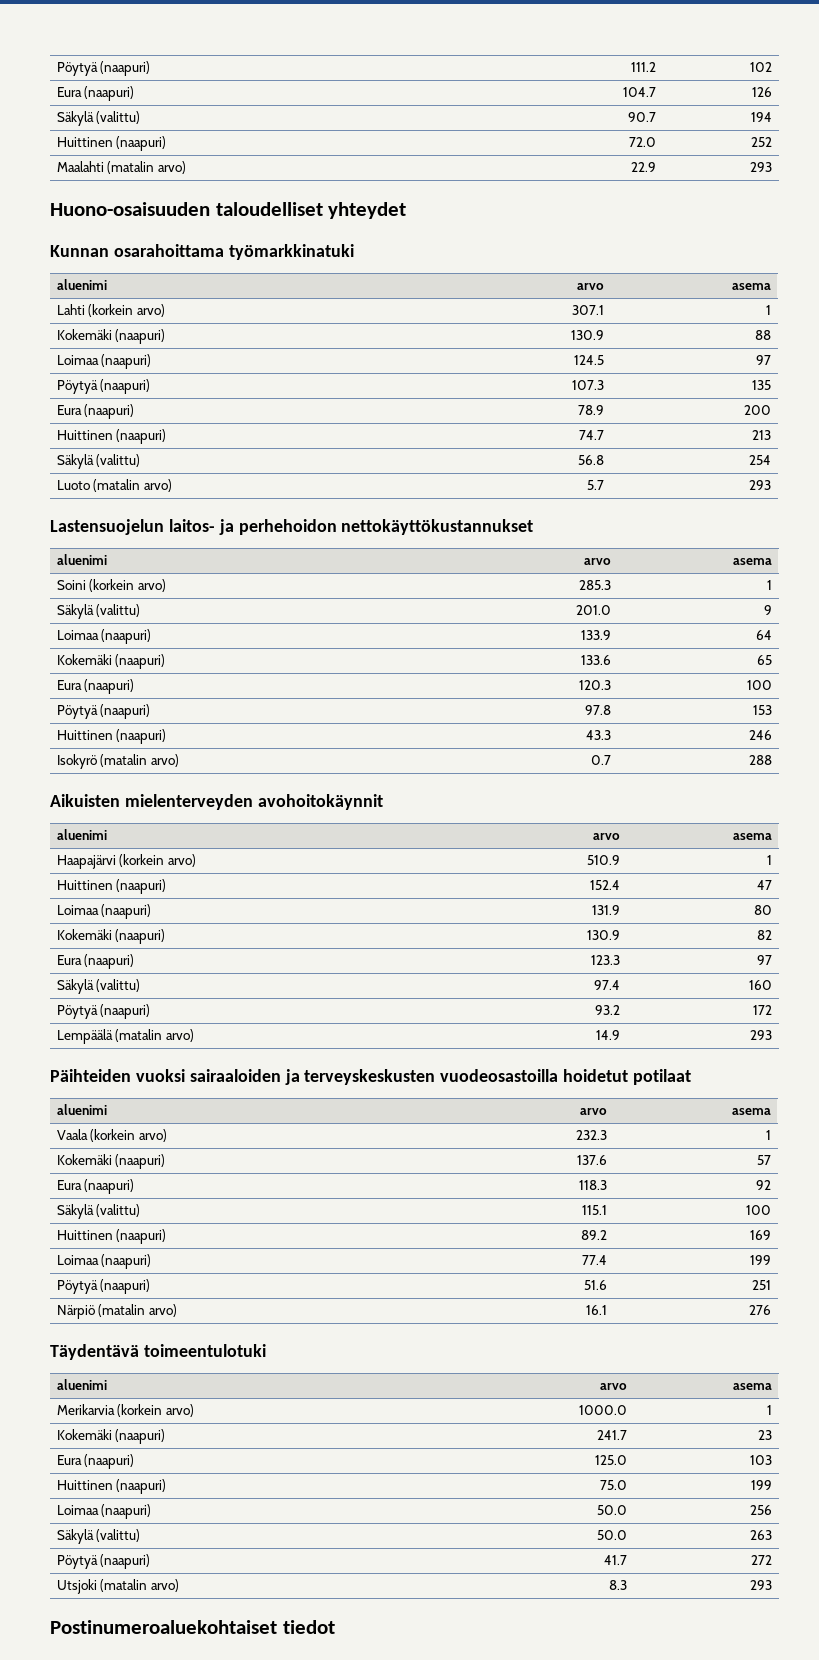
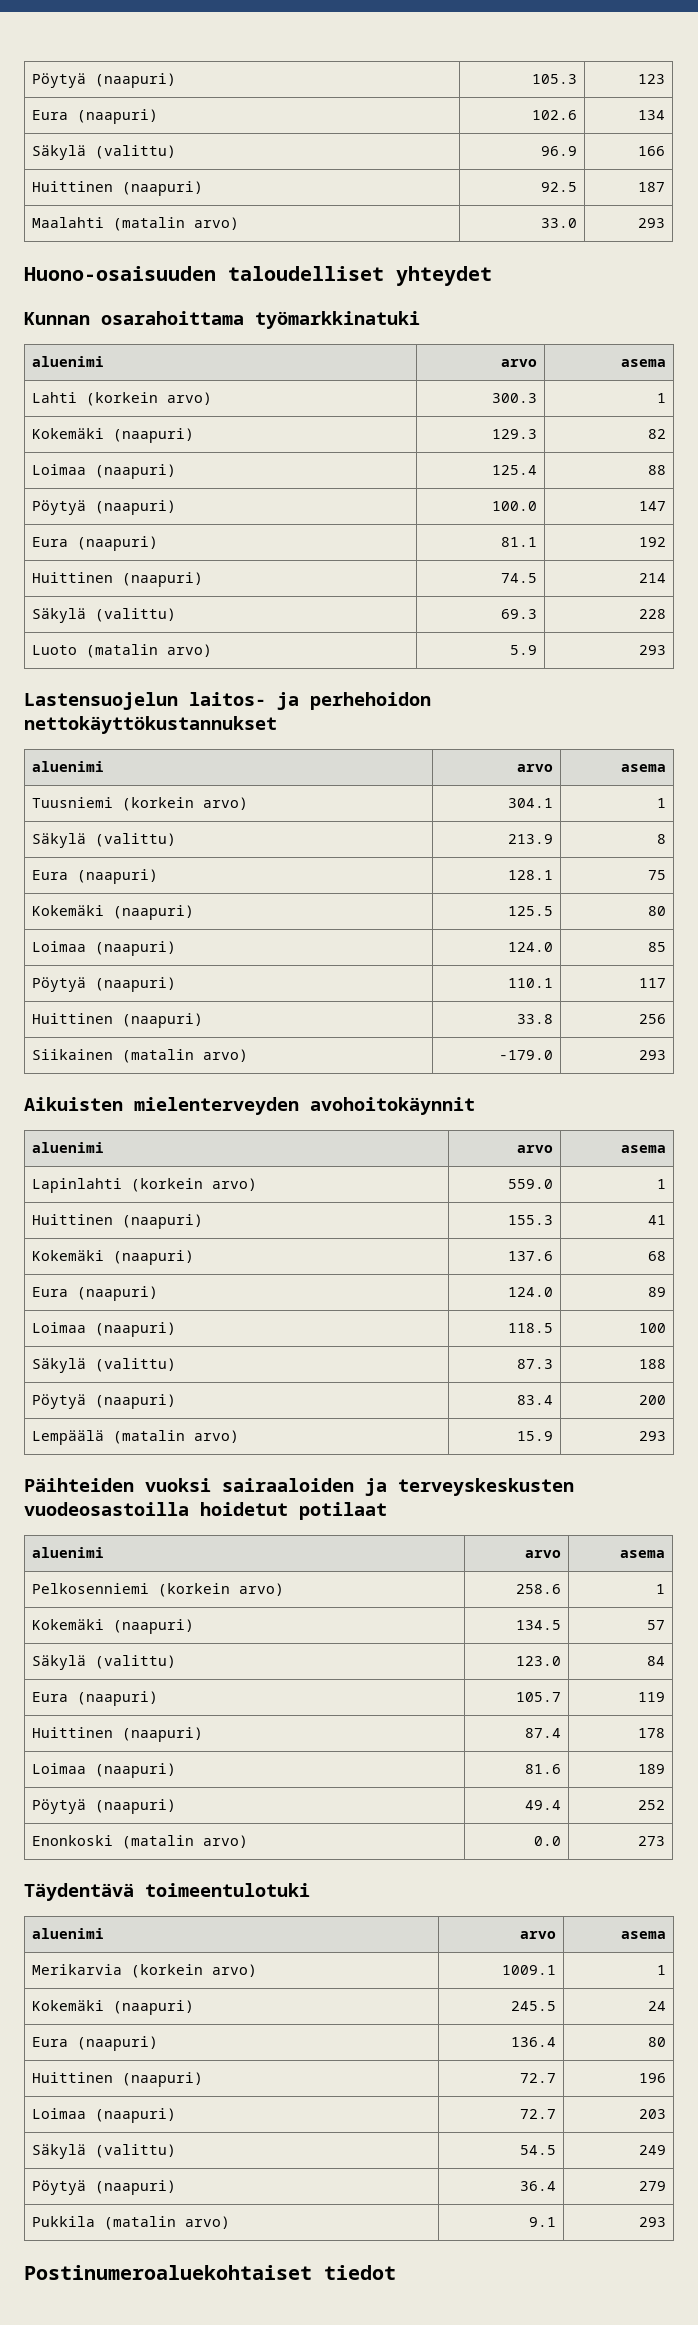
- Pöytyä (naapuri) | 111.2 | 102
- Eura (naapuri) | 104.7 | 126
- Säkylä (valittu) | 90.7 | 194
- Huittinen (naapuri) | 72.0 | 252
+ Pöytyä (naapuri) | 105.3 | 123
+ Eura (naapuri) | 102.6 | 134
+ Säkylä (valittu) | 96.9 | 166
+ Huittinen (naapuri) | 92.5 | 187
- Maalahti (matalin arvo) | 22.9 | 293
+ Maalahti (matalin arvo) | 33.0 | 293
- Lahti (korkein arvo) | 307.1 | 1
- Kokemäki (naapuri) | 130.9 | 88
- Loimaa (naapuri) | 124.5 | 97
- Pöytyä (naapuri) | 107.3 | 135
- Eura (naapuri) | 78.9 | 200
- Huittinen (naapuri) | 74.7 | 213
- Säkylä (valittu) | 56.8 | 254
+ Lahti (korkein arvo) | 300.3 | 1
+ Kokemäki (naapuri) | 129.3 | 82
+ Loimaa (naapuri) | 125.4 | 88
+ Pöytyä (naapuri) | 100.0 | 147
+ Eura (naapuri) | 81.1 | 192
+ Huittinen (naapuri) | 74.5 | 214
+ Säkylä (valittu) | 69.3 | 228
- Luoto (matalin arvo) | 5.7 | 293
+ Luoto (matalin arvo) | 5.9 | 293
- Soini (korkein arvo) | 285.3 | 1
+ Tuusniemi (korkein arvo) | 304.1 | 1
- Säkylä (valittu) | 201.0 | 9
- Loimaa (naapuri) | 133.9 | 64
- Kokemäki (naapuri) | 133.6 | 65
- Eura (naapuri) | 120.3 | 100
- Pöytyä (naapuri) | 97.8 | 153
- Huittinen (naapuri) | 43.3 | 246
- Isokyrö (matalin arvo) | 0.7 | 288
+ Säkylä (valittu) | 213.9 | 8
+ Eura (naapuri) | 128.1 | 75
+ Kokemäki (naapuri) | 125.5 | 80
+ Loimaa (naapuri) | 124.0 | 85
+ Pöytyä (naapuri) | 110.1 | 117
+ Huittinen (naapuri) | 33.8 | 256
+ Siikainen (matalin arvo) | -179.0 | 293
- Haapajärvi (korkein arvo) | 510.9 | 1
+ Lapinlahti (korkein arvo) | 559.0 | 1
- Huittinen (naapuri) | 152.4 | 47
- Loimaa (naapuri) | 131.9 | 80
- Kokemäki (naapuri) | 130.9 | 82
- Eura (naapuri) | 123.3 | 97
- Säkylä (valittu) | 97.4 | 160
- Pöytyä (naapuri) | 93.2 | 172
+ Huittinen (naapuri) | 155.3 | 41
+ Kokemäki (naapuri) | 137.6 | 68
+ Eura (naapuri) | 124.0 | 89
+ Loimaa (naapuri) | 118.5 | 100
+ Säkylä (valittu) | 87.3 | 188
+ Pöytyä (naapuri) | 83.4 | 200
- Lempäälä (matalin arvo) | 14.9 | 293
+ Lempäälä (matalin arvo) | 15.9 | 293
- Vaala (korkein arvo) | 232.3 | 1
- Kokemäki (naapuri) | 137.6 | 57
+ Pelkosenniemi (korkein arvo) | 258.6 | 1
+ Kokemäki (naapuri) | 134.5 | 57
- Eura (naapuri) | 118.3 | 92
- Säkylä (valittu) | 115.1 | 100
- Huittinen (naapuri) | 89.2 | 169
- Loimaa (naapuri) | 77.4 | 199
- Pöytyä (naapuri) | 51.6 | 251
- Närpiö (matalin arvo) | 16.1 | 276
+ Säkylä (valittu) | 123.0 | 84
+ Eura (naapuri) | 105.7 | 119
+ Huittinen (naapuri) | 87.4 | 178
+ Loimaa (naapuri) | 81.6 | 189
+ Pöytyä (naapuri) | 49.4 | 252
+ Enonkoski (matalin arvo) | 0.0 | 273
- Merikarvia (korkein arvo) | 1000.0 | 1
- Kokemäki (naapuri) | 241.7 | 23
- Eura (naapuri) | 125.0 | 103
- Huittinen (naapuri) | 75.0 | 199
- Loimaa (naapuri) | 50.0 | 256
- Säkylä (valittu) | 50.0 | 263
- Pöytyä (naapuri) | 41.7 | 272
- Utsjoki (matalin arvo) | 8.3 | 293
+ Merikarvia (korkein arvo) | 1009.1 | 1
+ Kokemäki (naapuri) | 245.5 | 24
+ Eura (naapuri) | 136.4 | 80
+ Huittinen (naapuri) | 72.7 | 196
+ Loimaa (naapuri) | 72.7 | 203
+ Säkylä (valittu) | 54.5 | 249
+ Pöytyä (naapuri) | 36.4 | 279
+ Pukkila (matalin arvo) | 9.1 | 293

